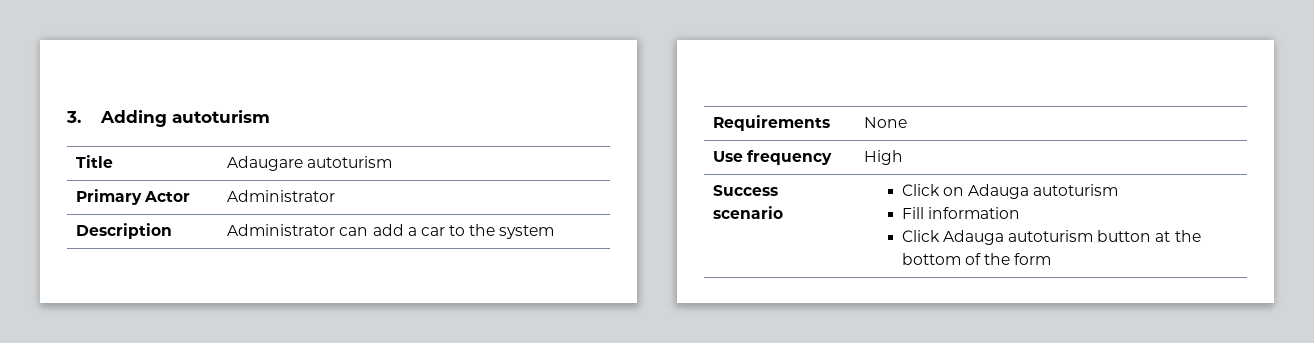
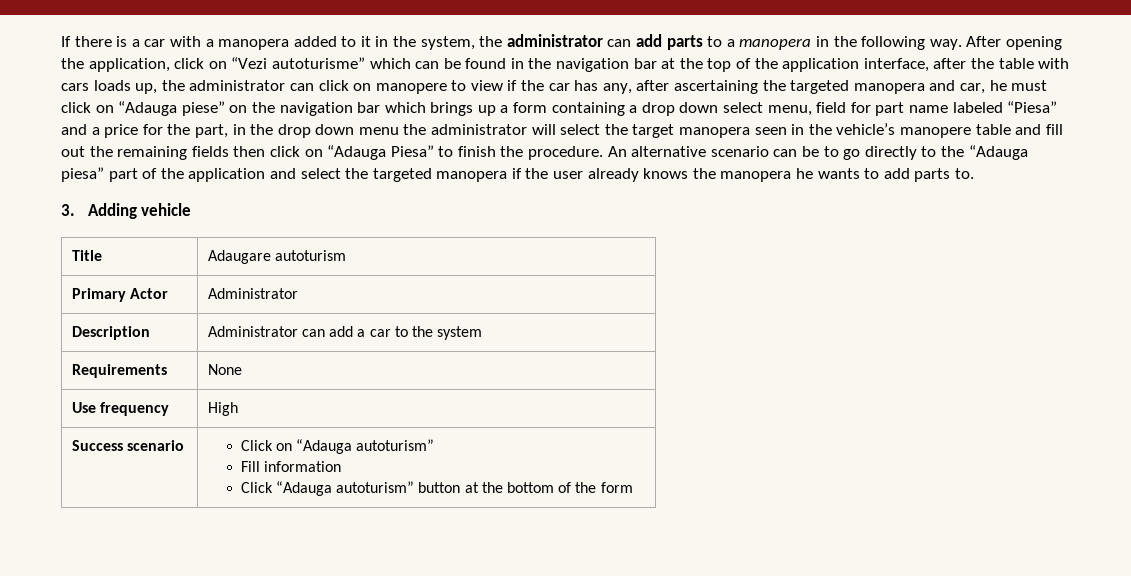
+ If there is a car with a manopera added to it in the system, the administrator can add parts to a manopera in the following way. After opening the application, click on “Vezi autoturisme” which can be found in the navigation bar at the top of the application interface, after the table with cars loads up, the administrator can click on manopere to view if the car has any, after ascertaining the targeted manopera and car, he must click on “Adauga piese” on the navigation bar which brings up a form containing a drop down select menu, field for part name labeled “Piesa” and a price for the part, in the drop down menu the administrator will select the target manopera seen in the vehicle’s manopere table and fill out the remaining fields then click on “Adauga Piesa” to finish the procedure. An alternative scenario can be to go directly to the “Adauga piesa” part of the application and select the targeted manopera if the user already knows the manopera he wants to add parts to.
- 3. Adding autoturism
+ 3. Adding vehicle
- Success scenario | Click on Adauga autoturism
+ Success scenario | Click on “Adauga autoturism”
  Fill information
- Click Adauga autoturism button at the bottom of the form
+ Click “Adauga autoturism” button at the bottom of the form

